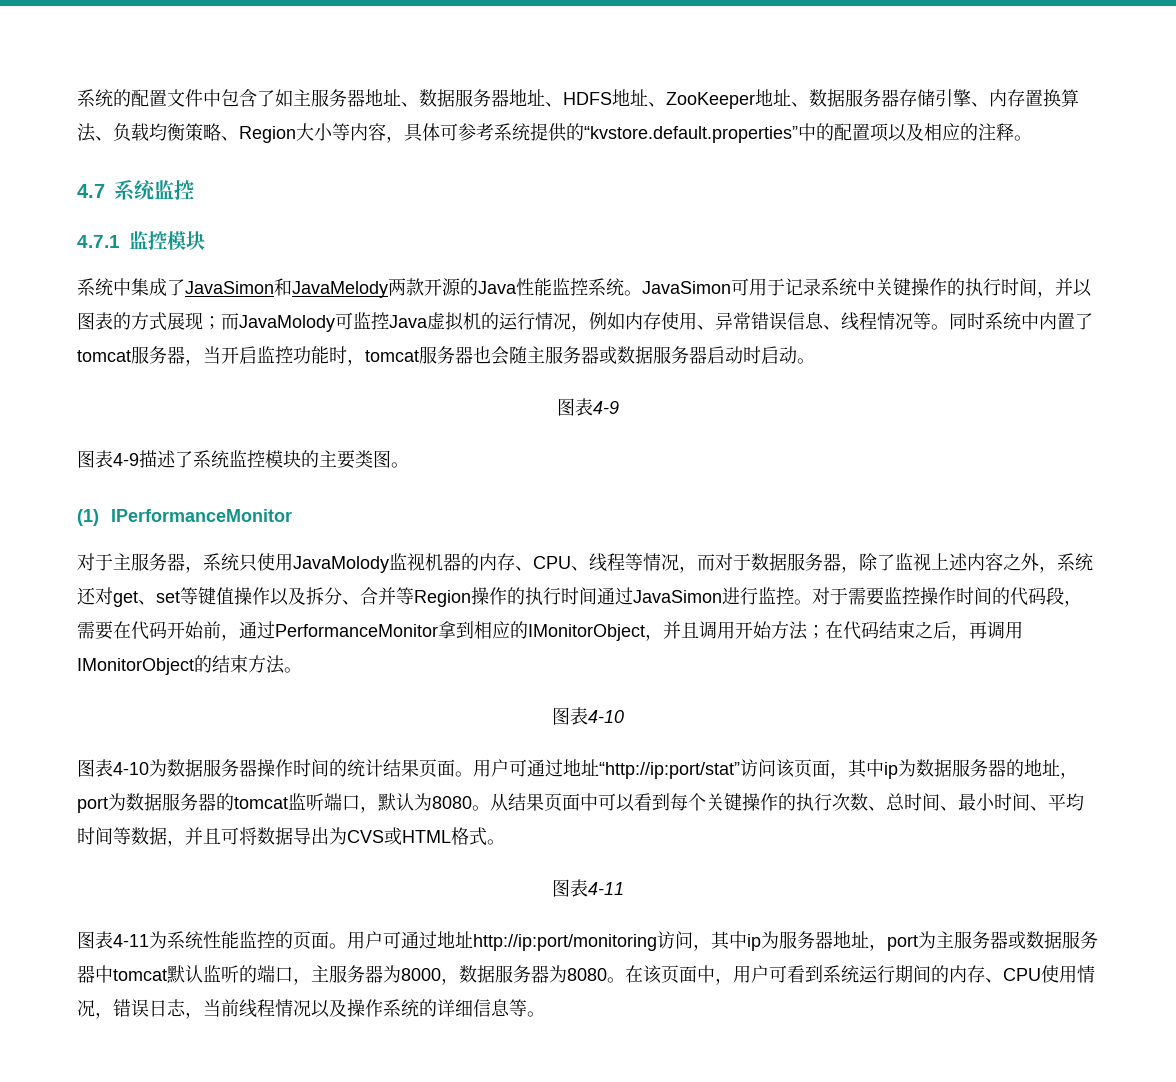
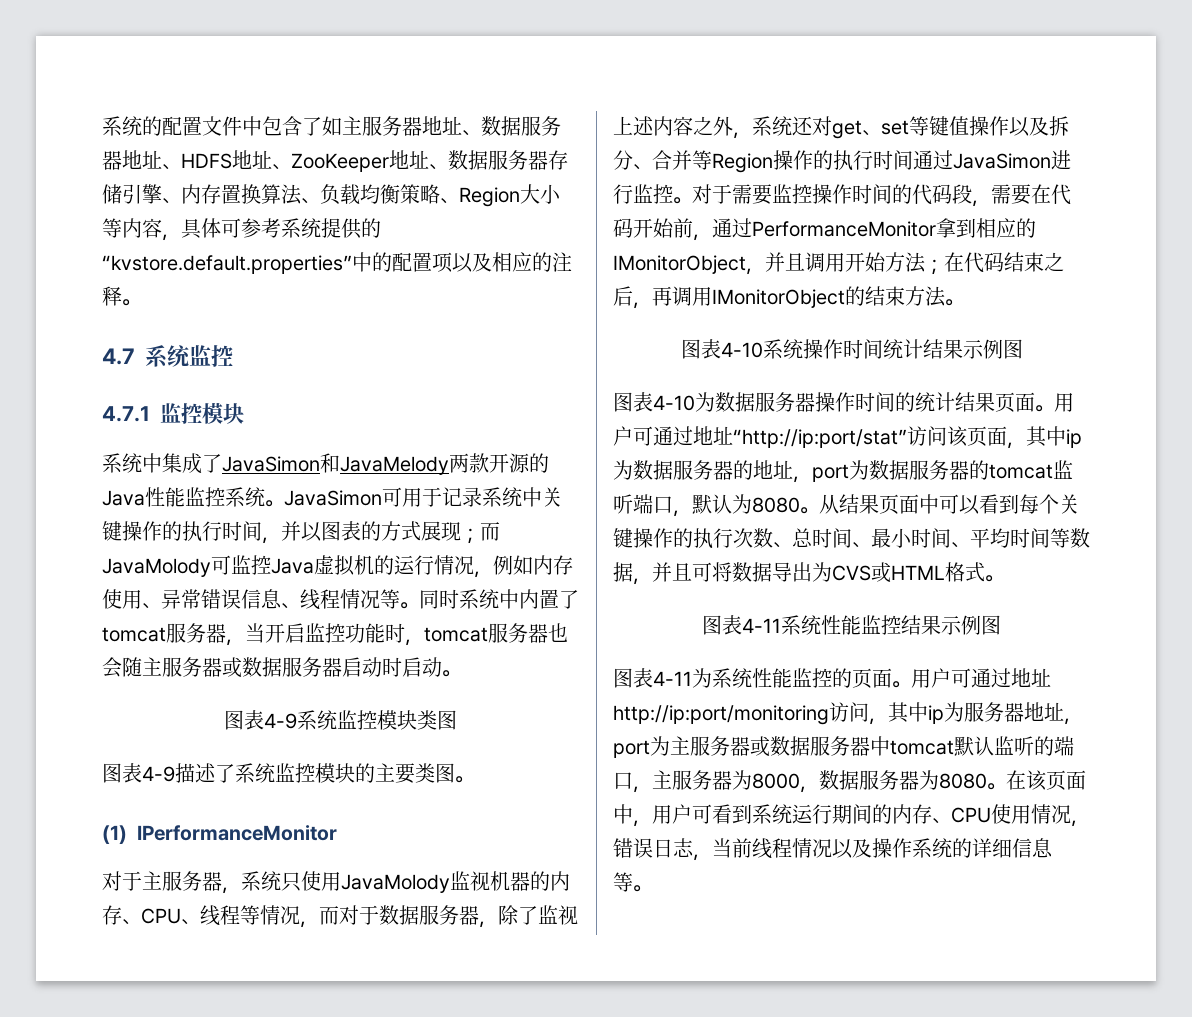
  同时系统中内置了tomcat服务器，当开启监控功能时，tomcat服务器也会随主服务器或数据服务器启动时启动。
- 图表4-9
+ 图表4-9系统监控模块类图
  对于需要监控操作时间的代码段，需要在代码开始前，通过PerformanceMonitor拿到相应的IMonitorObject，并且调用开始方法；在代码结束之后，再调用IMonitorObject的结束方法。
- 图表4-10
+ 图表4-10系统操作时间统计结果示例图
  从结果页面中可以看到每个关键操作的执行次数、总时间、最小时间、平均时间等数据，并且可将数据导出为CVS或HTML格式。
- 图表4-11
+ 图表4-11系统性能监控结果示例图

